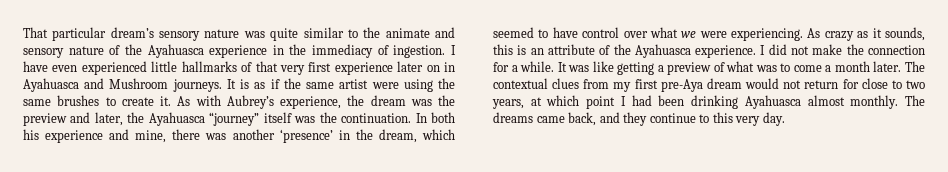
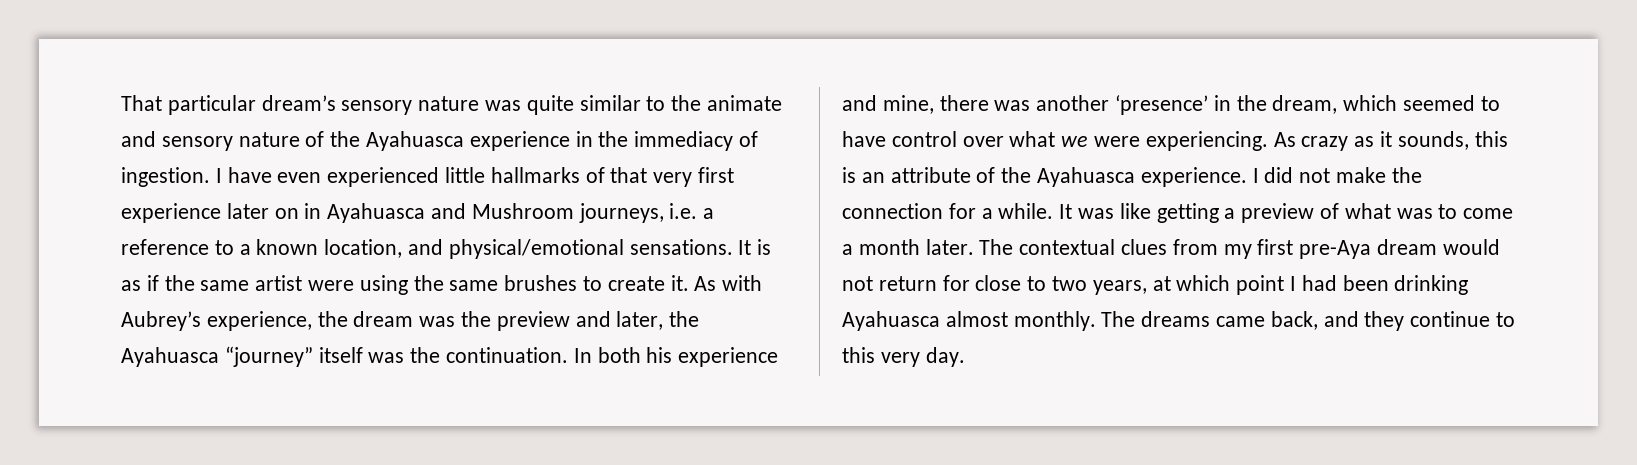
- I have even experienced little hallmarks of that very first experience later on in Ayahuasca and Mushroom journeys.
+ I have even experienced little hallmarks of that very first experience later on in Ayahuasca and Mushroom journeys, i.e. a reference to a known location, and physical/emotional sensations.

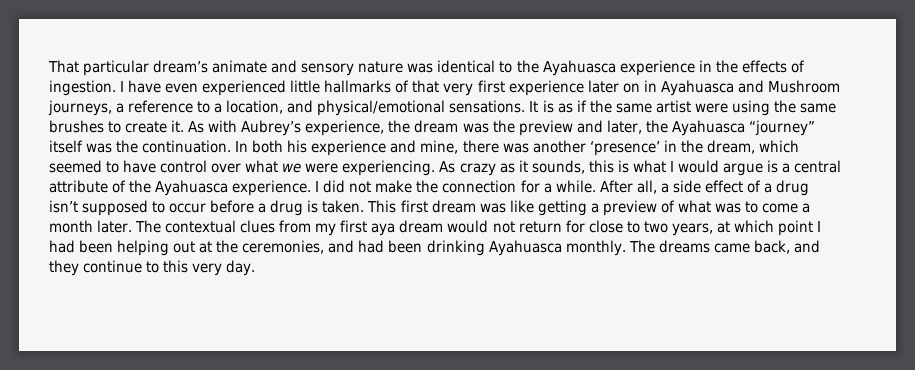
- That particular dream’s sensory nature was quite similar to the animate and sensory nature of the Ayahuasca experience in the immediacy of ingestion.
+ That particular dream’s animate and sensory nature was identical to the Ayahuasca experience in the effects of ingestion.
- I have even experienced little hallmarks of that very first experience later on in Ayahuasca and Mushroom journeys, i.e. a reference to a known location, and physical/emotional sensations.
+ I have even experienced little hallmarks of that very first experience later on in Ayahuasca and Mushroom journeys, a reference to a location, and physical/emotional sensations.
- As crazy as it sounds, this is an attribute of the Ayahuasca experience.
+ As crazy as it sounds, this is what I would argue is a central attribute of the Ayahuasca experience.
- It was like getting a preview of what was to come a month later.
+ After all, a side effect of a drug isn’t supposed to occur before a drug is taken. This first dream was like getting a preview of what was to come a month later.
- The contextual clues from my first pre-Aya dream would not return for close to two years, at which point I had been drinking Ayahuasca almost monthly.
+ The contextual clues from my first aya dream would not return for close to two years, at which point I had been helping out at the ceremonies, and had been drinking Ayahuasca monthly.

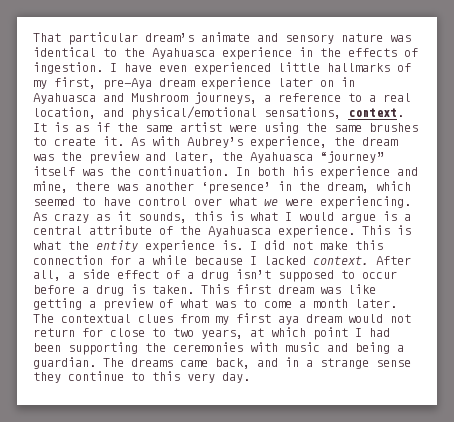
- I have even experienced little hallmarks of that very first experience later on in Ayahuasca and Mushroom journeys, a reference to a location, and physical/emotional sensations.
+ I have even experienced little hallmarks of my first, pre-Aya dream experience later on in Ayahuasca and Mushroom journeys, a reference to a real location, and physical/emotional sensations, context.
+ This is what the entity experience is.
- I did not make the connection for a while.
+ I did not make this connection for a while because I lacked context.
- The contextual clues from my first aya dream would not return for close to two years, at which point I had been helping out at the ceremonies, and had been drinking Ayahuasca monthly.
+ The contextual clues from my first aya dream would not return for close to two years, at which point I had been supporting the ceremonies with music and being a guardian.
- The dreams came back, and they continue to this very day.
+ The dreams came back, and in a strange sense they continue to this very day.

